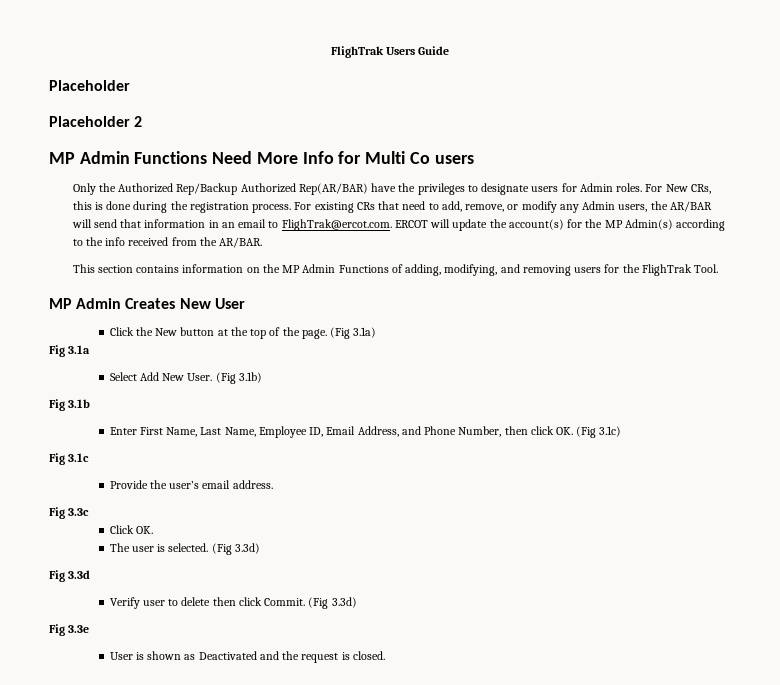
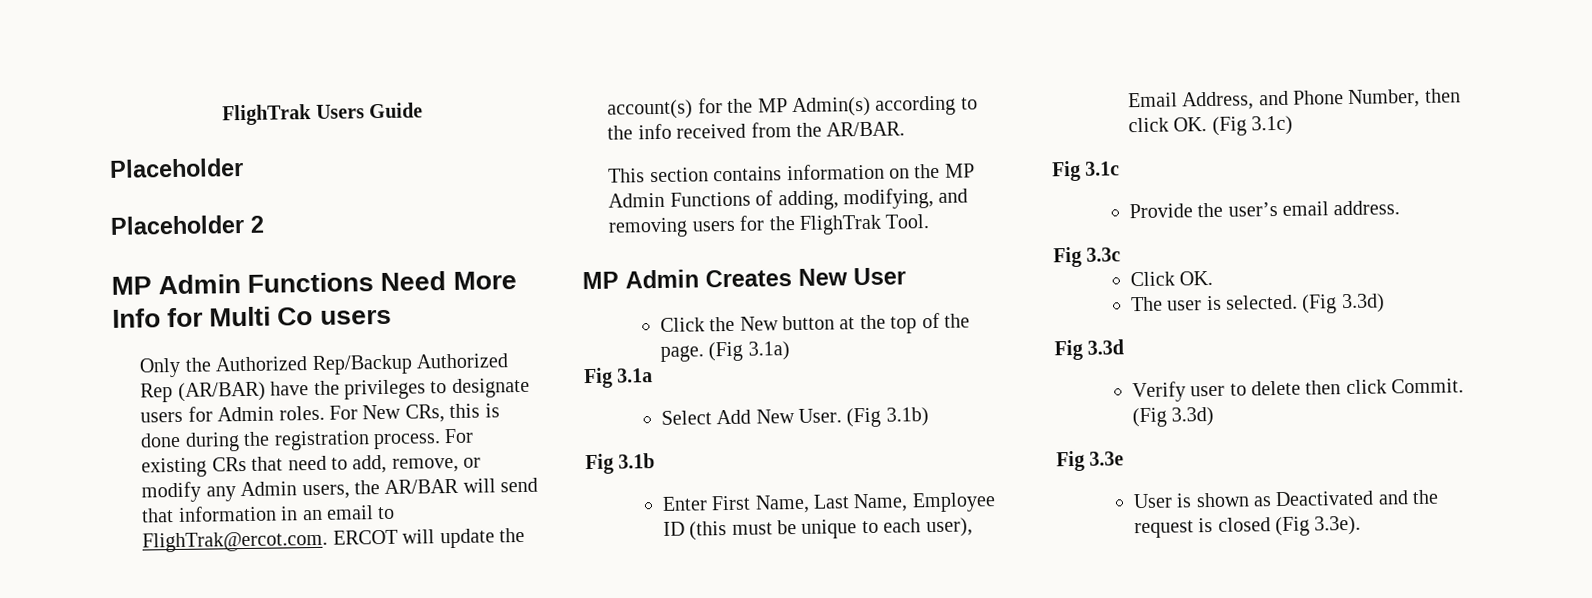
- Only the Authorized Rep/Backup Authorized Rep(AR/BAR) have the privileges to designate users for Admin roles.
+ Only the Authorized Rep/Backup Authorized Rep (AR/BAR) have the privileges to designate users for Admin roles.
- Enter First Name, Last Name, Employee ID, Email Address, and Phone Number, then click OK. (Fig 3.1c)
+ Enter First Name, Last Name, Employee ID (this must be unique to each user), Email Address, and Phone Number, then click OK. (Fig 3.1c)
- User is shown as Deactivated and the request is closed.
+ User is shown as Deactivated and the request is closed (Fig 3.3e).

